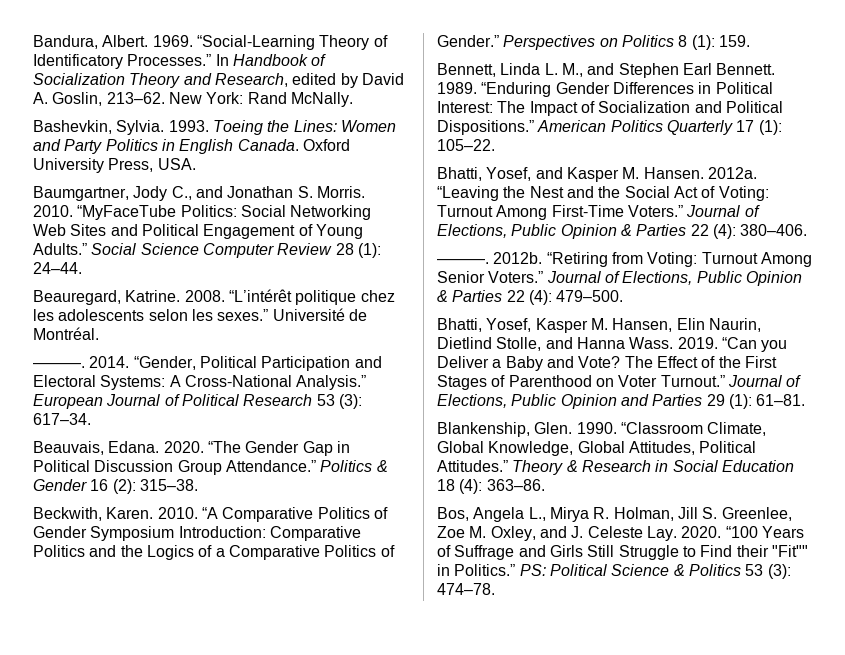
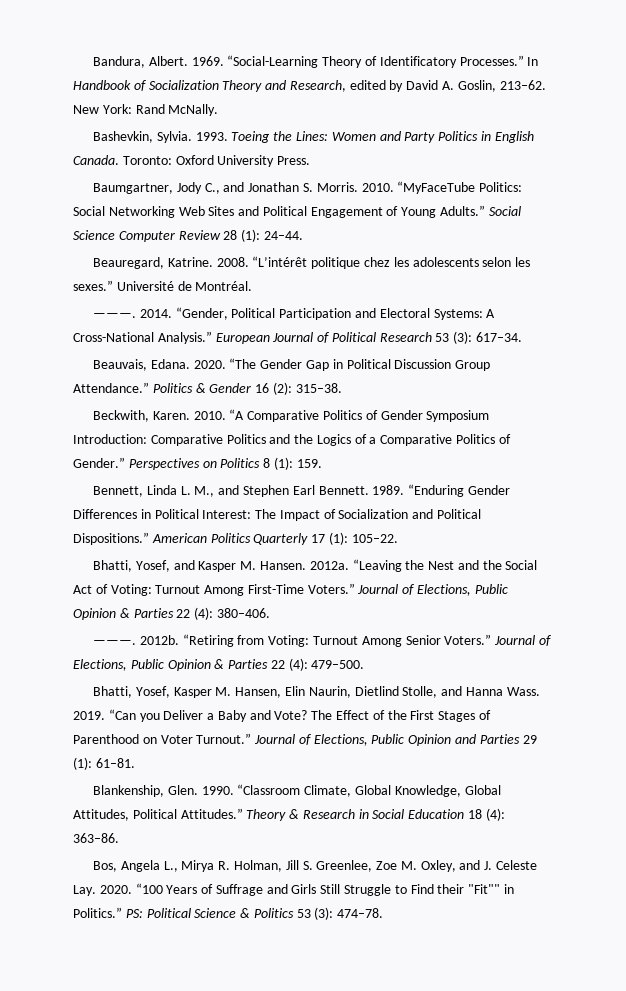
- Oxford University Press, USA.
+ Toronto: Oxford University Press.

